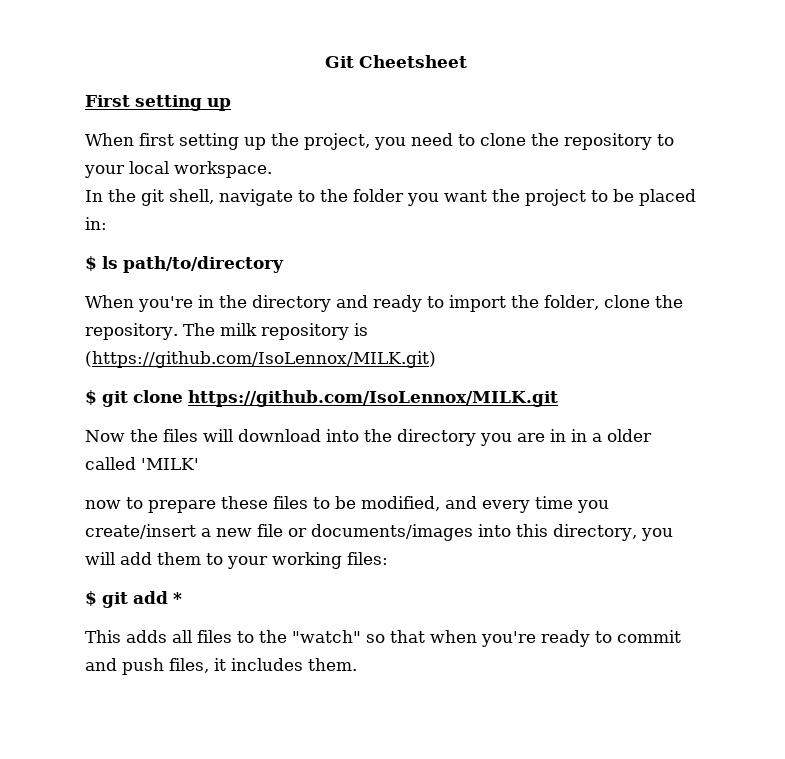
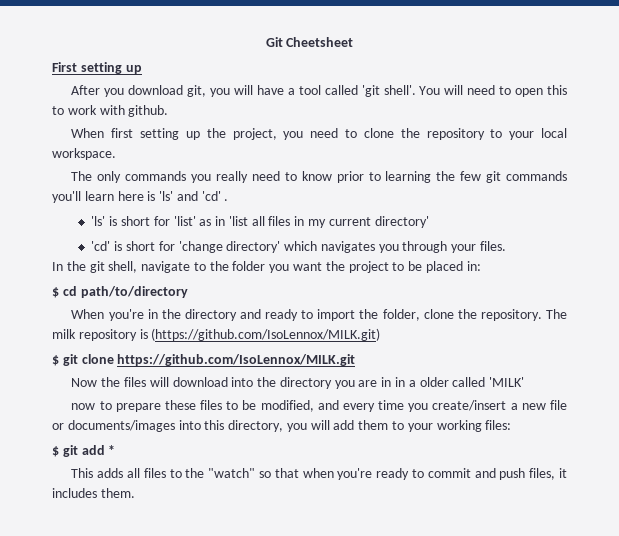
+ After you download git, you will have a tool called 'git shell'. You will need to open this to work with github.
+ The only commands you really need to know prior to learning the few git commands you'll learn here is 'ls' and 'cd' .
+ 'ls' is short for 'list' as in 'list all files in my current directory'
+ 'cd' is short for 'change directory' which navigates you through your files.
- $ ls path/to/directory
+ $ cd path/to/directory

